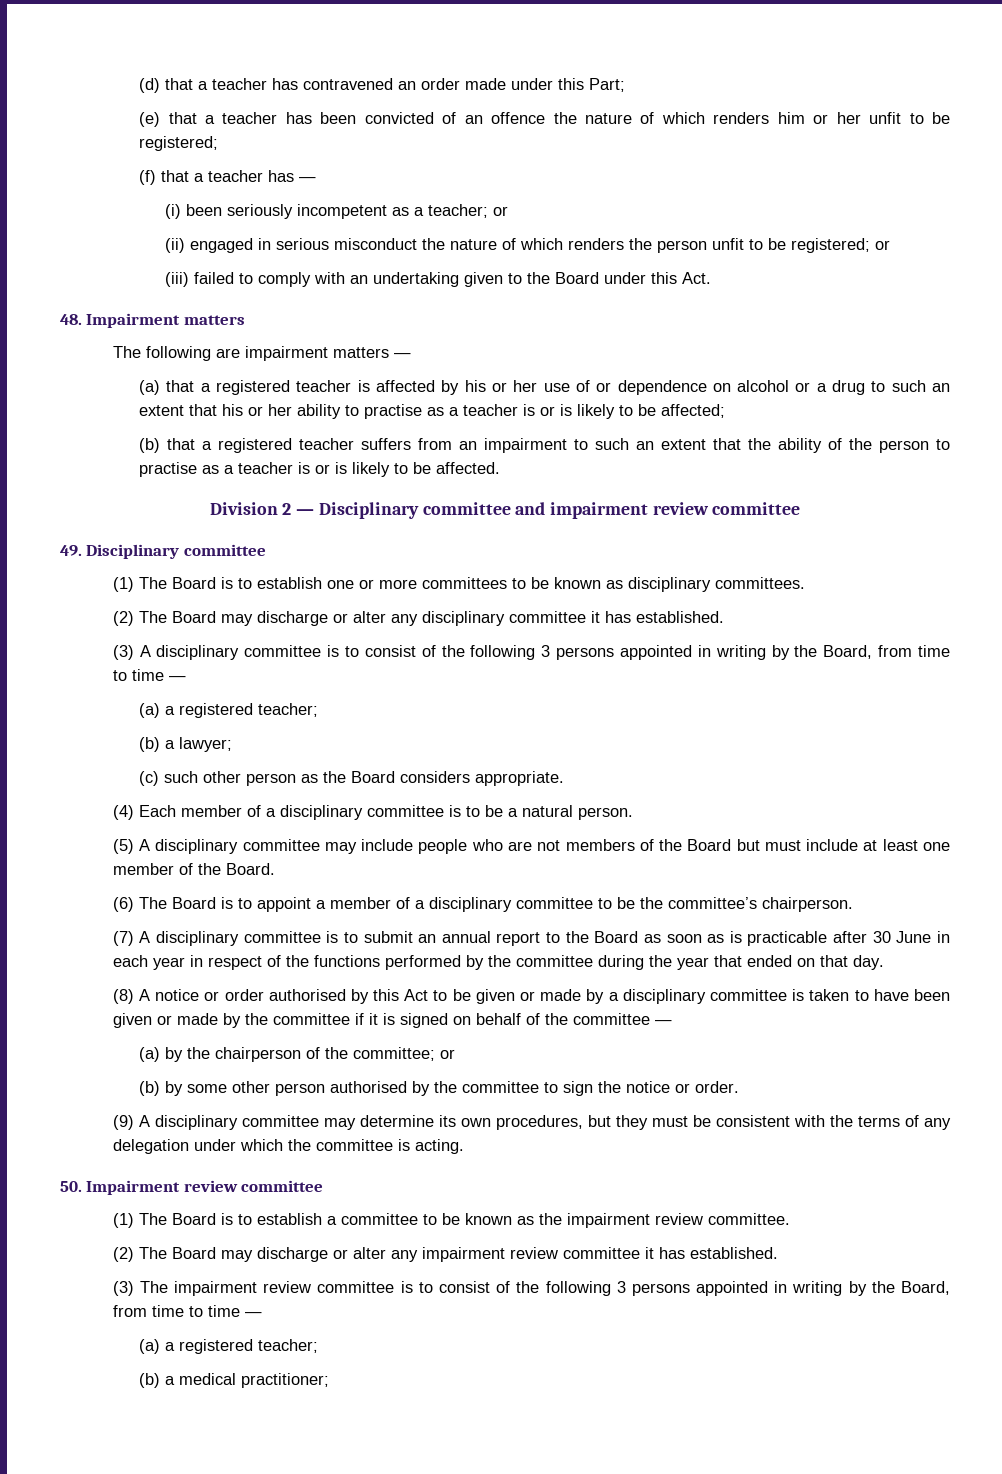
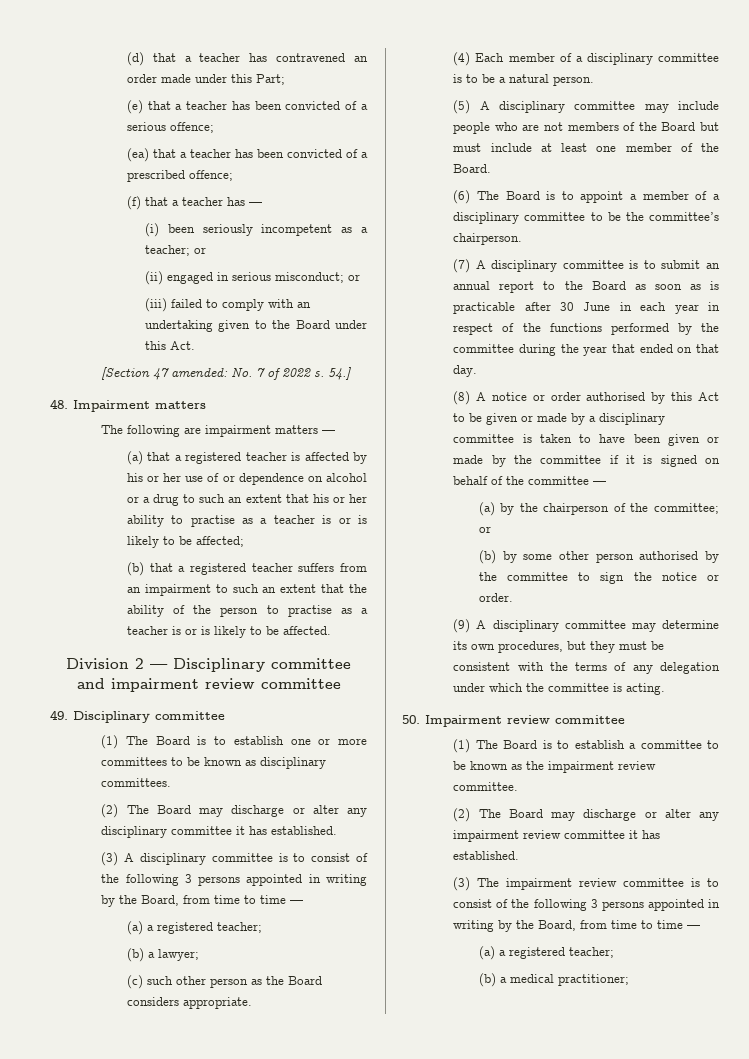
- (e) that a teacher has been convicted of an offence the nature of which renders him or her unfit to be registered;
+ (e) that a teacher has been convicted of a serious offence;
+ (ea) that a teacher has been convicted of a prescribed offence;
- (ii) engaged in serious misconduct the nature of which renders the person unfit to be registered; or
+ (ii) engaged in serious misconduct; or
+ [Section 47 amended: No. 7 of 2022 s. 54.]

